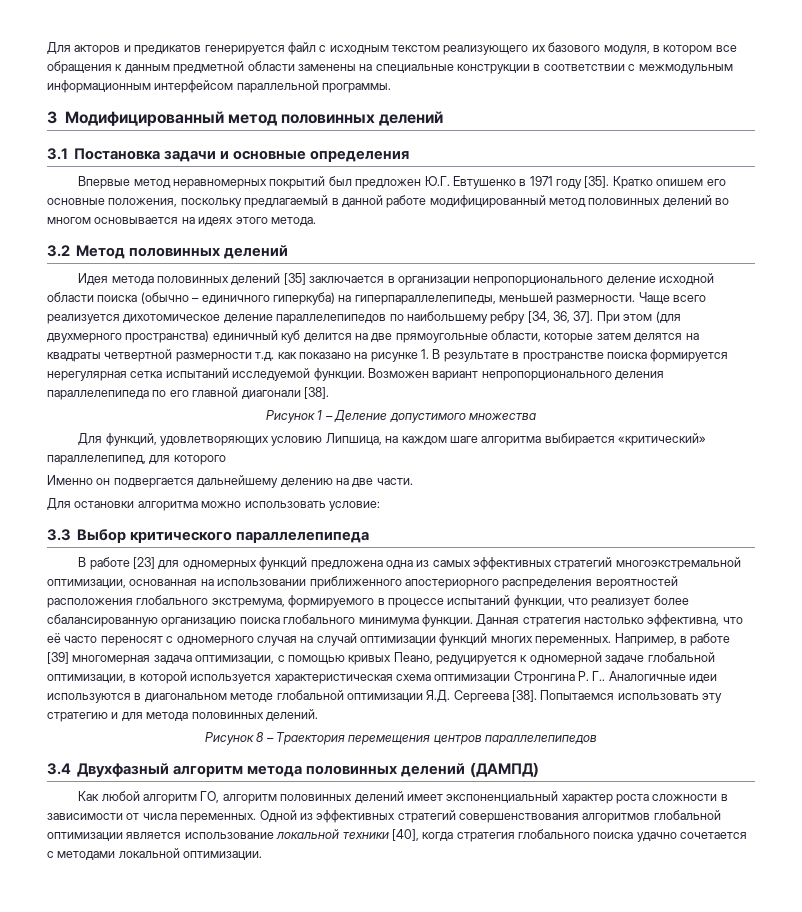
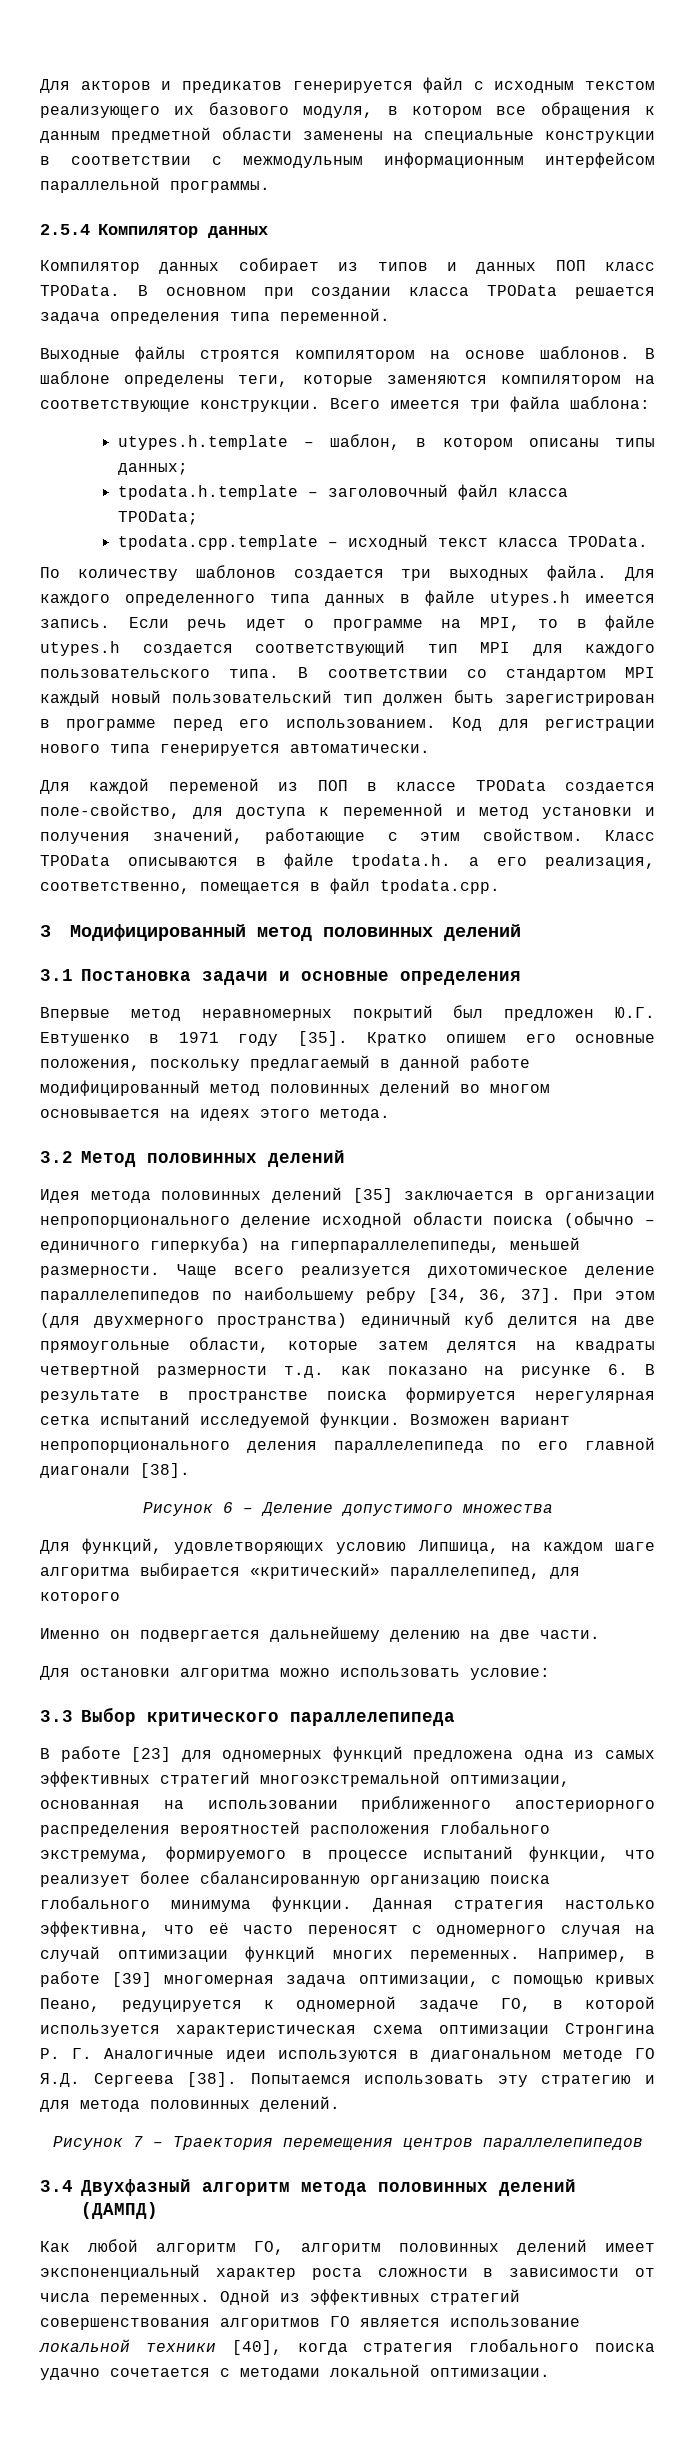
+ 2.5.4 Компилятор данных
+ Компилятор данных собирает из типов и данных ПОП класс TPOData. В основном при создании класса TPOData решается задача определения типа переменной.
+ Выходные файлы строятся компилятором на основе шаблонов. В шаблоне определены теги, которые заменяются компилятором на соответствующие конструкции. Всего имеется три файла шаблона:
+ utypes.h.template – шаблон, в котором описаны типы данных;
+ tpodata.h.template – заголовочный файл класса TPOData;
+ tpodata.cpp.template – исходный текст класса TPOData.
+ По количеству шаблонов создается три выходных файла. Для каждого определенного типа данных в файле utypes.h имеется запись. Если речь идет о программе на MPI, то в файле utypes.h создается соответствующий тип MPI для каждого пользовательского типа. В соответствии со стандартом MPI каждый новый пользовательский тип должен быть зарегистрирован в программе перед его использованием. Код для регистрации нового типа генерируется автоматически.
+ Для каждой переменой из ПОП в классе TPOData создается поле-свойство, для доступа к переменной и метод установки и получения значений, работающие с этим свойством. Класс TPOData описываются в файле tpodata.h. а его реализация, соответственно, помещается в файл tpodata.cpp.
- При этом (для двухмерного пространства) единичный куб делится на две прямоугольные области, которые затем делятся на квадраты четвертной размерности т.д. как показано на рисунке 1. В результате в пространстве поиска формируется нерегулярная сетка испытаний исследуемой функции.
+ При этом (для двухмерного пространства) единичный куб делится на две прямоугольные области, которые затем делятся на квадраты четвертной размерности т.д. как показано на рисунке 6. В результате в пространстве поиска формируется нерегулярная сетка испытаний исследуемой функции.
- Рисунок 1 – Деление допустимого множества
+ Рисунок 6 – Деление допустимого множества
- Например, в работе [39] многомерная задача оптимизации, с помощью кривых Пеано, редуцируется к одномерной задаче глобальной оптимизации, в которой используется характеристическая схема оптимизации Стронгина Р. Г.. Аналогичные идеи используются в диагональном методе глобальной оптимизации Я.Д. Сергеева [38].
+ Например, в работе [39] многомерная задача оптимизации, с помощью кривых Пеано, редуцируется к одномерной задаче ГО, в которой используется характеристическая схема оптимизации Стронгина Р. Г. Аналогичные идеи используются в диагональном методе ГО Я.Д. Сергеева [38].
- Рисунок 8 – Траектория перемещения центров параллелепипедов
+ Рисунок 7 – Траектория перемещения центров параллелепипедов
- Одной из эффективных стратегий совершенствования алгоритмов глобальной оптимизации является использование локальной техники [40], когда стратегия глобального поиска удачно сочетается с методами локальной оптимизации.
+ Одной из эффективных стратегий совершенствования алгоритмов ГО является использование локальной техники [40], когда стратегия глобального поиска удачно сочетается с методами локальной оптимизации.

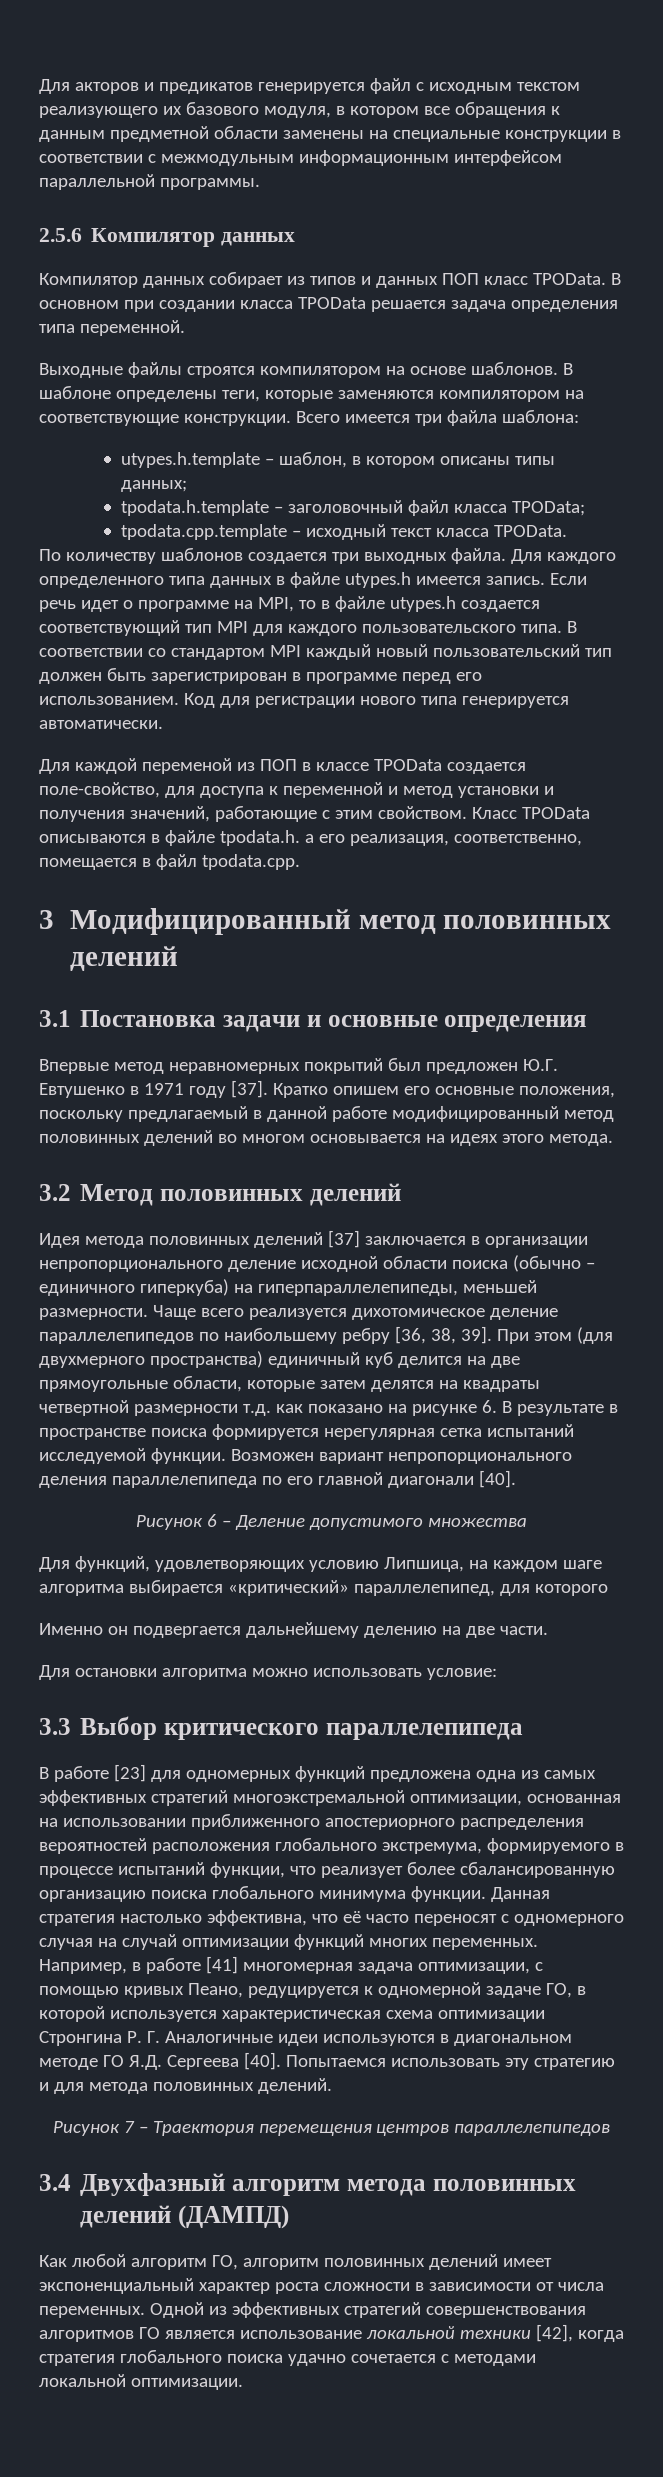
- 2.5.4 Компилятор данных
+ 2.5.6 Компилятор данных
- Впервые метод неравномерных покрытий был предложен Ю.Г. Евтушенко в 1971 году [35].
+ Впервые метод неравномерных покрытий был предложен Ю.Г. Евтушенко в 1971 году [37].
- Идея метода половинных делений [35] заключается в организации непропорционального деление исходной области поиска (обычно – единичного гиперкуба) на гиперпараллелепипеды, меньшей размерности.
+ Идея метода половинных делений [37] заключается в организации непропорционального деление исходной области поиска (обычно – единичного гиперкуба) на гиперпараллелепипеды, меньшей размерности.
- Чаще всего реализуется дихотомическое деление параллелепипедов по наибольшему ребру [34, 36, 37].
+ Чаще всего реализуется дихотомическое деление параллелепипедов по наибольшему ребру [36, 38, 39].
- Возможен вариант непропорционального деления параллелепипеда по его главной диагонали [38].
+ Возможен вариант непропорционального деления параллелепипеда по его главной диагонали [40].
- Например, в работе [39] многомерная задача оптимизации, с помощью кривых Пеано, редуцируется к одномерной задаче ГО, в которой используется характеристическая схема оптимизации Стронгина Р. Г. Аналогичные идеи используются в диагональном методе ГО Я.Д. Сергеева [38].
+ Например, в работе [41] многомерная задача оптимизации, с помощью кривых Пеано, редуцируется к одномерной задаче ГО, в которой используется характеристическая схема оптимизации Стронгина Р. Г. Аналогичные идеи используются в диагональном методе ГО Я.Д. Сергеева [40].
- Одной из эффективных стратегий совершенствования алгоритмов ГО является использование локальной техники [40], когда стратегия глобального поиска удачно сочетается с методами локальной оптимизации.
+ Одной из эффективных стратегий совершенствования алгоритмов ГО является использование локальной техники [42], когда стратегия глобального поиска удачно сочетается с методами локальной оптимизации.

